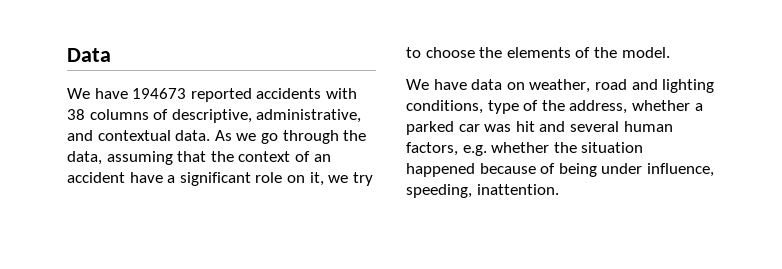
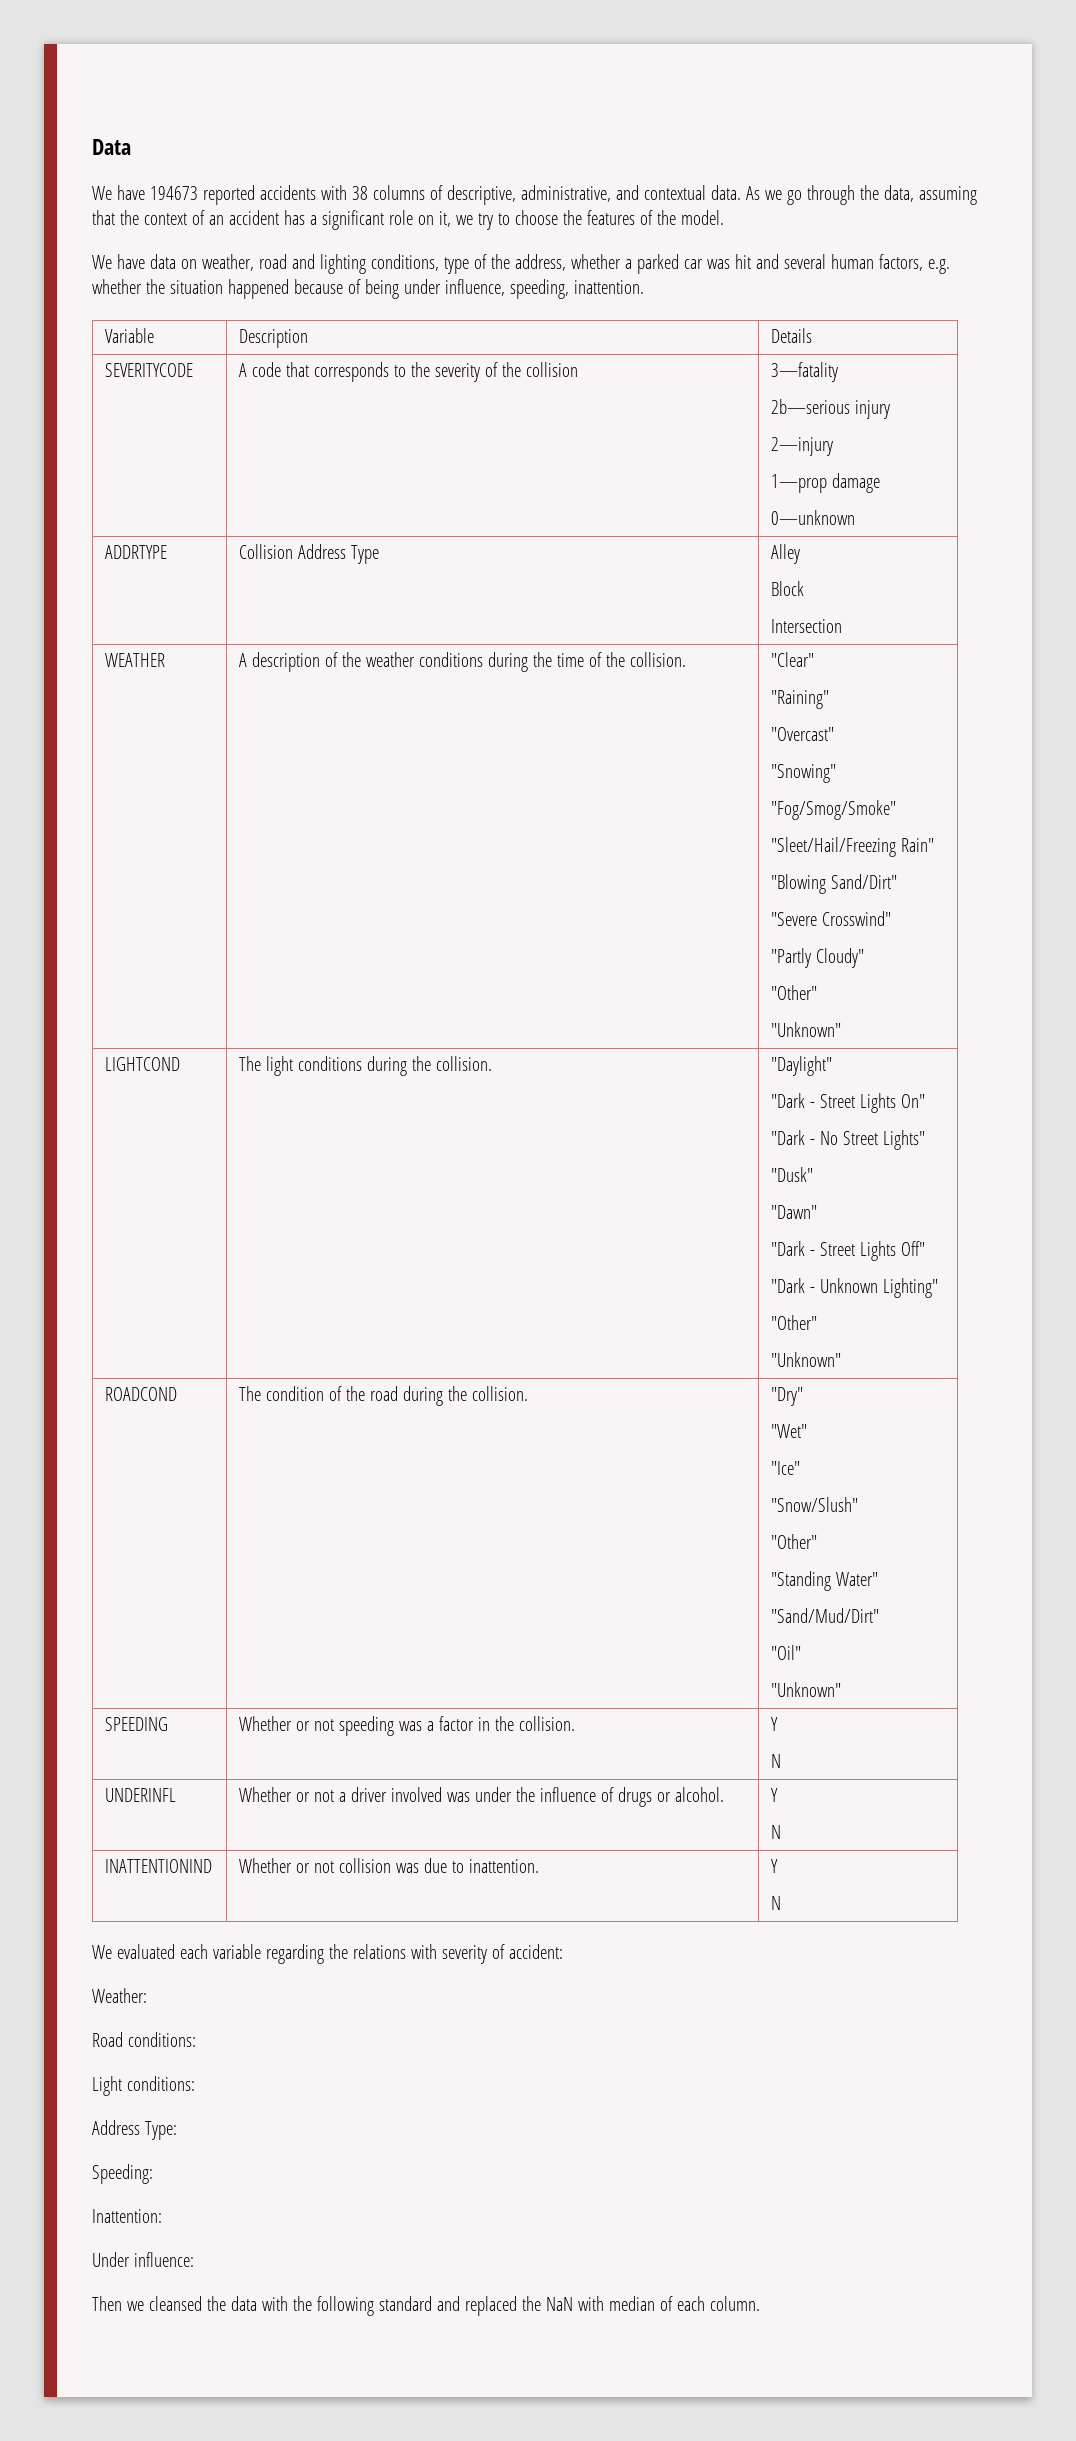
- As we go through the data, assuming that the context of an accident have a significant role on it, we try to choose the elements of the model.
+ As we go through the data, assuming that the context of an accident has a significant role on it, we try to choose the features of the model.
+ Variable | Description | Details
+ SEVERITYCODE | A code that corresponds to the severity of the collision | 3—fatality
+ 2b—serious injury
+ 2—injury
+ 1—prop damage
+ 0—unknown
+ ADDRTYPE | Collision Address Type | Alley
+ Block
+ Intersection
+ WEATHER | A description of the weather conditions during the time of the collision. | "Clear"
+ "Raining"
+ "Overcast"
+ "Snowing"
+ "Fog/Smog/Smoke"
+ "Sleet/Hail/Freezing Rain"
+ "Blowing Sand/Dirt"
+ "Severe Crosswind"
+ "Partly Cloudy"
+ "Other"
+ "Unknown"
+ LIGHTCOND | The light conditions during the collision. | "Daylight"
+ "Dark - Street Lights On"
+ "Dark - No Street Lights"
+ "Dusk"
+ "Dawn"
+ "Dark - Street Lights Off"
+ "Dark - Unknown Lighting"
+ "Other"
+ "Unknown"
+ ROADCOND | The condition of the road during the collision. | "Dry"
+ "Wet"
+ "Ice"
+ "Snow/Slush"
+ "Other"
+ "Standing Water"
+ "Sand/Mud/Dirt"
+ "Oil"
+ "Unknown"
+ SPEEDING | Whether or not speeding was a factor in the collision. | Y
+ N
+ UNDERINFL | Whether or not a driver involved was under the influence of drugs or alcohol. | Y
+ N
+ INATTENTIONIND | Whether or not collision was due to inattention. | Y
+ N
+ We evaluated each variable regarding the relations with severity of accident:
+ Weather:
+ Road conditions:
+ Light conditions:
+ Address Type:
+ Speeding:
+ Inattention:
+ Under influence:
+ Then we cleansed the data with the following standard and replaced the NaN with median of each column.

